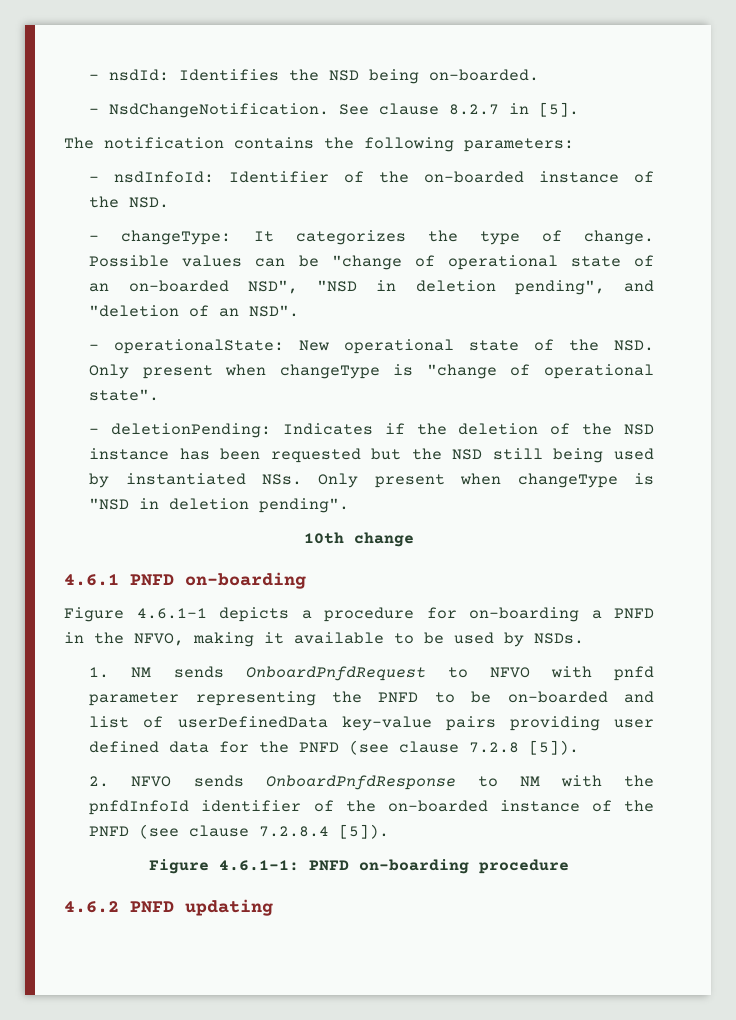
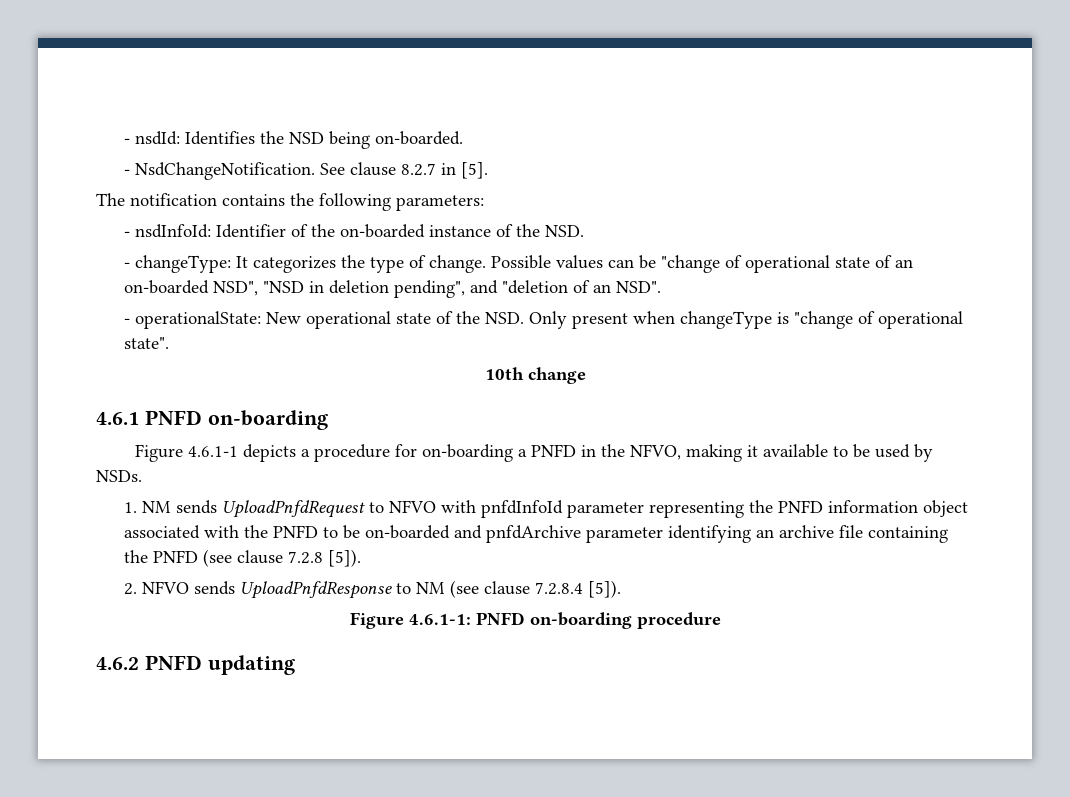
- - deletionPending: Indicates if the deletion of the NSD instance has been requested but the NSD still being used by instantiated NSs. Only present when changeType is "NSD in deletion pending".
- 1. NM sends OnboardPnfdRequest to NFVO with pnfd parameter representing the PNFD to be on-boarded and list of userDefinedData key-value pairs providing user defined data for the PNFD (see clause 7.2.8 [5]).
+ 1. NM sends UploadPnfdRequest to NFVO with pnfdInfoId parameter representing the PNFD information object associated with the PNFD to be on-boarded and pnfdArchive parameter identifying an archive file containing the PNFD (see clause 7.2.8 [5]).
- 2. NFVO sends OnboardPnfdResponse to NM with the pnfdInfoId identifier of the on-boarded instance of the PNFD (see clause 7.2.8.4 [5]).
+ 2. NFVO sends UploadPnfdResponse to NM (see clause 7.2.8.4 [5]).

